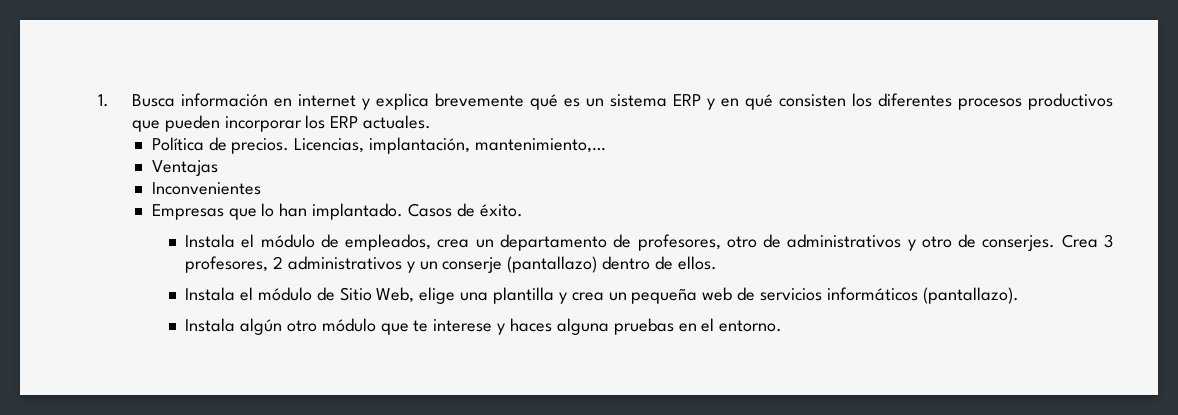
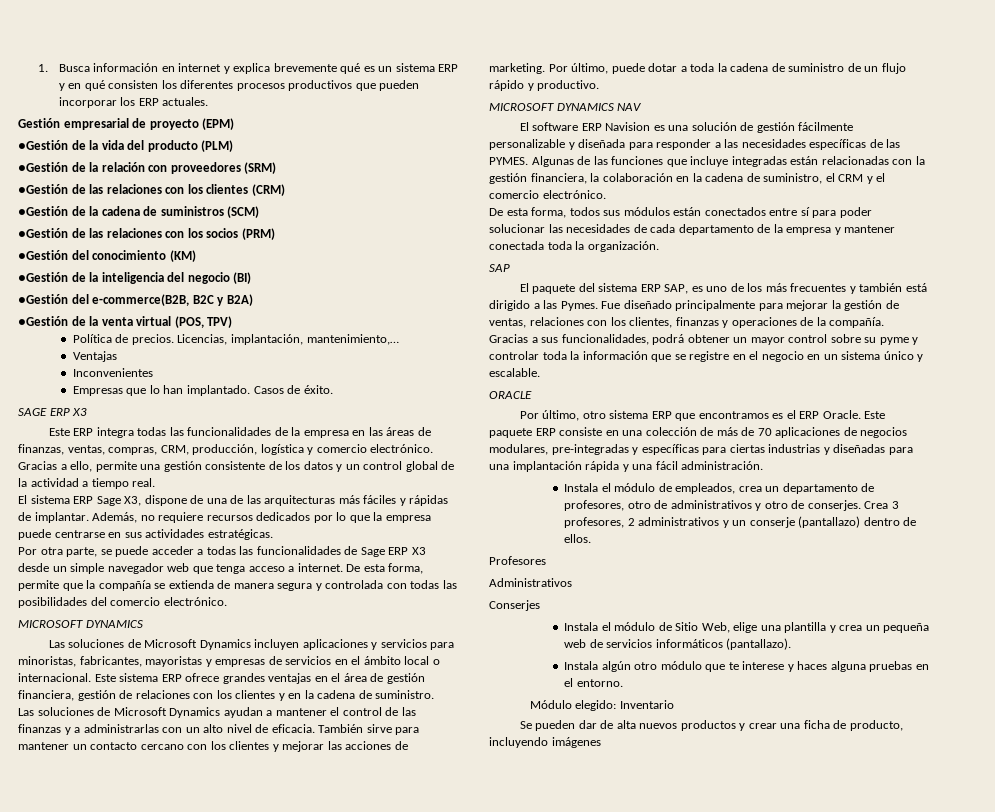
+ Gestión empresarial de proyecto (EPM)
+ ●Gestión de la vida del producto (PLM)
+ ●Gestión de la relación con proveedores (SRM)
+ ●Gestión de las relaciones con los clientes (CRM)
+ ●Gestión de la cadena de suministros (SCM)
+ ●Gestión de las relaciones con los socios (PRM)
+ ●Gestión del conocimiento (KM)
+ ●Gestión de la inteligencia del negocio (BI)
+ ●Gestión del e-commerce(B2B, B2C y B2A)
+ ●Gestión de la venta virtual (POS, TPV)
+ SAGE ERP X3
+ Este ERP integra todas las funcionalidades de la empresa en las áreas de finanzas, ventas, compras, CRM, producción, logística y comercio electrónico. Gracias a ello, permite una gestión consistente de los datos y un control global de la actividad a tiempo real.
+ El sistema ERP Sage X3, dispone de una de las arquitecturas más fáciles y rápidas de implantar. Además, no requiere recursos dedicados por lo que la empresa puede centrarse en sus actividades estratégicas.
+ Por otra parte, se puede acceder a todas las funcionalidades de Sage ERP X3 desde un simple navegador web que tenga acceso a internet. De esta forma, permite que la compañía se extienda de manera segura y controlada con todas las posibilidades del comercio electrónico.
+ MICROSOFT DYNAMICS
+ Las soluciones de Microsoft Dynamics incluyen aplicaciones y servicios para minoristas, fabricantes, mayoristas y empresas de servicios en el ámbito local o internacional. Este sistema ERP ofrece grandes ventajas en el área de gestión financiera, gestión de relaciones con los clientes y en la cadena de suministro.
+ Las soluciones de Microsoft Dynamics ayudan a mantener el control de las finanzas y a administrarlas con un alto nivel de eficacia. También sirve para mantener un contacto cercano con los clientes y mejorar las acciones de marketing. Por último, puede dotar a toda la cadena de suministro de un flujo rápido y productivo.
+ MICROSOFT DYNAMICS NAV
+ El software ERP Navision es una solución de gestión fácilmente personalizable y diseñada para responder a las necesidades específicas de las PYMES. Algunas de las funciones que incluye integradas están relacionadas con la gestión financiera, la colaboración en la cadena de suministro, el CRM y el comercio electrónico.
+ De esta forma, todos sus módulos están conectados entre sí para poder solucionar las necesidades de cada departamento de la empresa y mantener conectada toda la organización.
+ SAP
+ El paquete del sistema ERP SAP, es uno de los más frecuentes y también está dirigido a las Pymes. Fue diseñado principalmente para mejorar la gestión de ventas, relaciones con los clientes, finanzas y operaciones de la compañía.
+ Gracias a sus funcionalidades, podrá obtener un mayor control sobre su pyme y controlar toda la información que se registre en el negocio en un sistema único y escalable.
+ ORACLE
+ Por último, otro sistema ERP que encontramos es el ERP Oracle. Este paquete ERP consiste en una colección de más de 70 aplicaciones de negocios modulares, pre-integradas y específicas para ciertas industrias y diseñadas para una implantación rápida y una fácil administración.
+ Profesores
+ Administrativos
+ Conserjes
+ Módulo elegido: Inventario
+ Se pueden dar de alta nuevos productos y crear una ficha de producto, incluyendo imágenes

